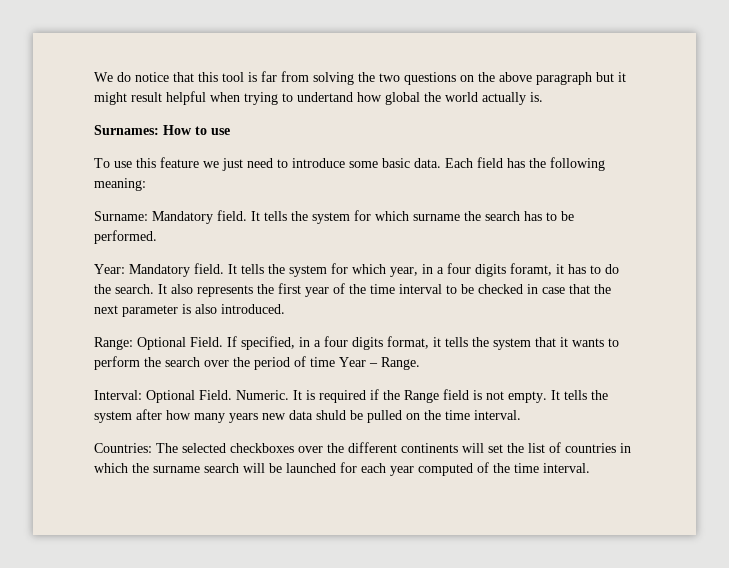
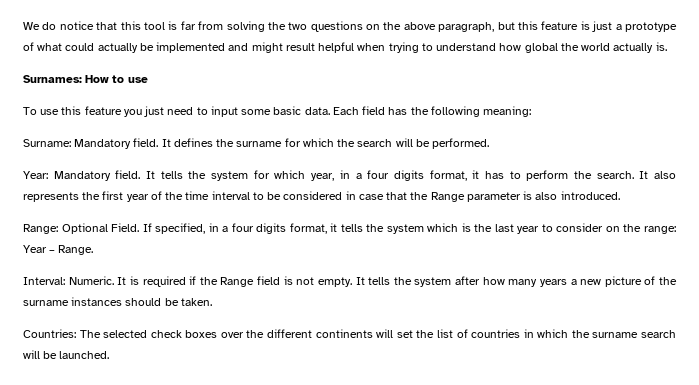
- We do notice that this tool is far from solving the two questions on the above paragraph but it might result helpful when trying to undertand how global the world actually is.
+ We do notice that this tool is far from solving the two questions on the above paragraph, but this feature is just a prototype of what could actually be implemented and might result helpful when trying to understand how global the world actually is.
- To use this feature we just need to introduce some basic data.
+ To use this feature you just need to input some basic data.
- It tells the system for which surname the search has to be performed.
+ It defines the surname for which the search will be performed.
- It tells the system for which year, in a four digits foramt, it has to do the search.
+ It tells the system for which year, in a four digits format, it has to perform the search.
- It also represents the first year of the time interval to be checked in case that the next parameter is also introduced.
+ It also represents the first year of the time interval to be considered in case that the Range parameter is also introduced.
- If specified, in a four digits format, it tells the system that it wants to perform the search over the period of time Year – Range.
+ If specified, in a four digits format, it tells the system which is the last year to consider on the range: Year – Range.
- Interval: Optional Field. Numeric.
+ Interval: Numeric.
- It tells the system after how many years new data shuld be pulled on the time interval.
+ It tells the system after how many years a new picture of the surname instances should be taken.
- Countries: The selected checkboxes over the different continents will set the list of countries in which the surname search will be launched for each year computed of the time interval.
+ Countries: The selected check boxes over the different continents will set the list of countries in which the surname search will be launched.

